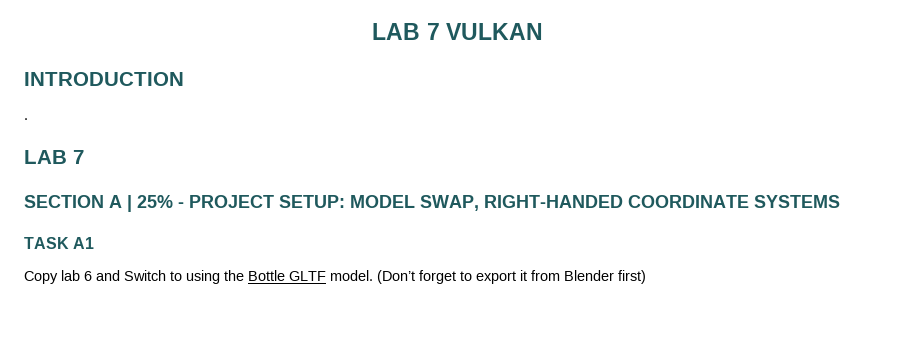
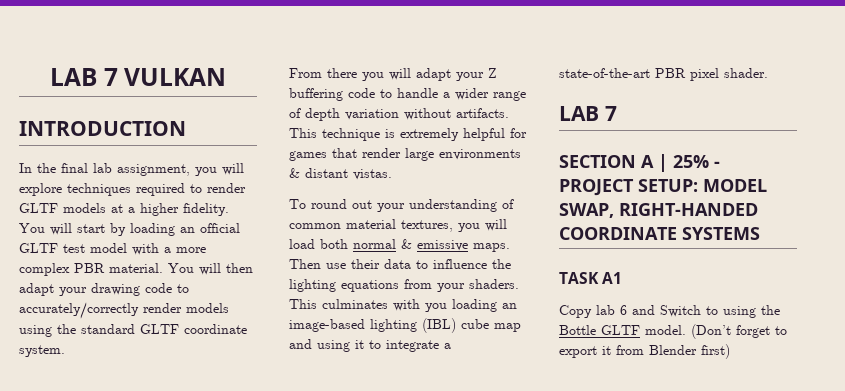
- .
+ In the final lab assignment, you will explore techniques required to render GLTF models at a higher fidelity. You will start by loading an official GLTF test model with a more complex PBR material. You will then adapt your drawing code to accurately/correctly render models using the standard GLTF coordinate system.
+ From there you will adapt your Z buffering code to handle a wider range of depth variation without artifacts. This technique is extremely helpful for games that render large environments & distant vistas.
+ To round out your understanding of common material textures, you will load both normal & emissive maps. Then use their data to influence the lighting equations from your shaders. This culminates with you loading an image-based lighting (IBL) cube map and using it to integrate a state-of-the-art PBR pixel shader.

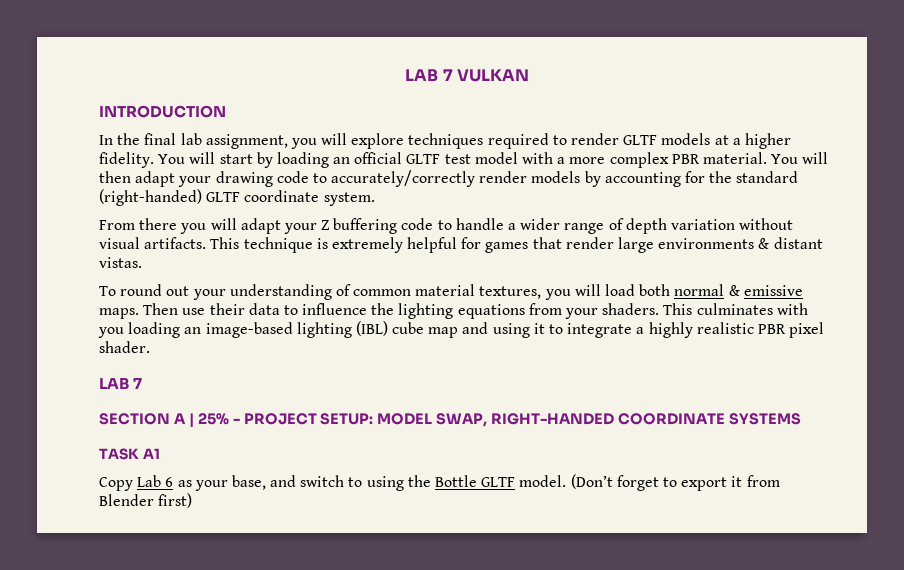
- You will then adapt your drawing code to accurately/correctly render models using the standard GLTF coordinate system.
+ You will then adapt your drawing code to accurately/correctly render models by accounting for the standard (right-handed) GLTF coordinate system.
- From there you will adapt your Z buffering code to handle a wider range of depth variation without artifacts.
+ From there you will adapt your Z buffering code to handle a wider range of depth variation without visual artifacts.
- This culminates with you loading an image-based lighting (IBL) cube map and using it to integrate a state-of-the-art PBR pixel shader.
+ This culminates with you loading an image-based lighting (IBL) cube map and using it to integrate a highly realistic PBR pixel shader.
- Copy lab 6 and Switch to using the Bottle GLTF model.
+ Copy Lab 6 as your base, and switch to using the Bottle GLTF model.

